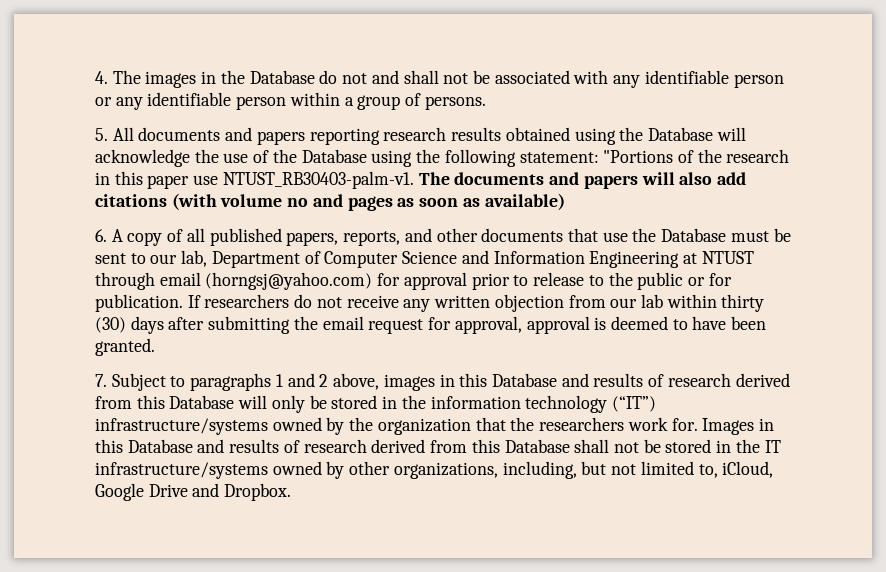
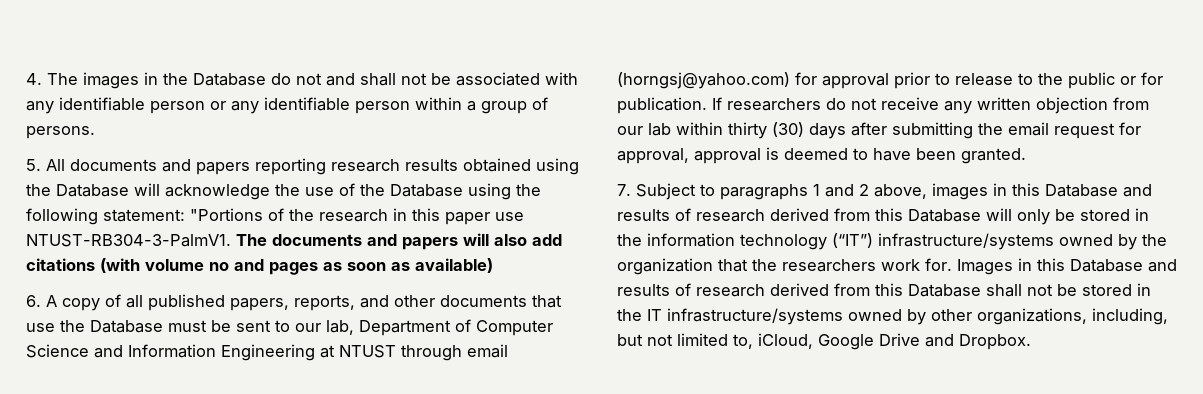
- 5. All documents and papers reporting research results obtained using the Database will acknowledge the use of the Database using the following statement: "Portions of the research in this paper use NTUST_RB30403-palm-v1.
+ 5. All documents and papers reporting research results obtained using the Database will acknowledge the use of the Database using the following statement: "Portions of the research in this paper use NTUST-RB304-3-PalmV1.

